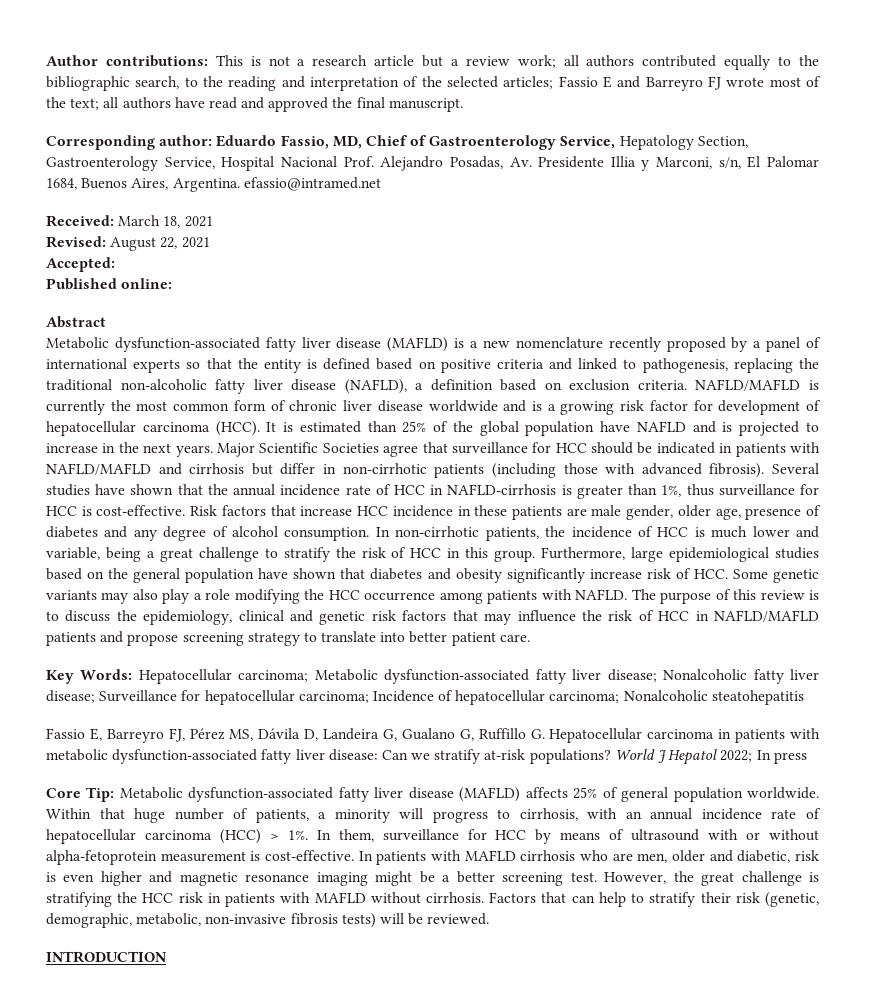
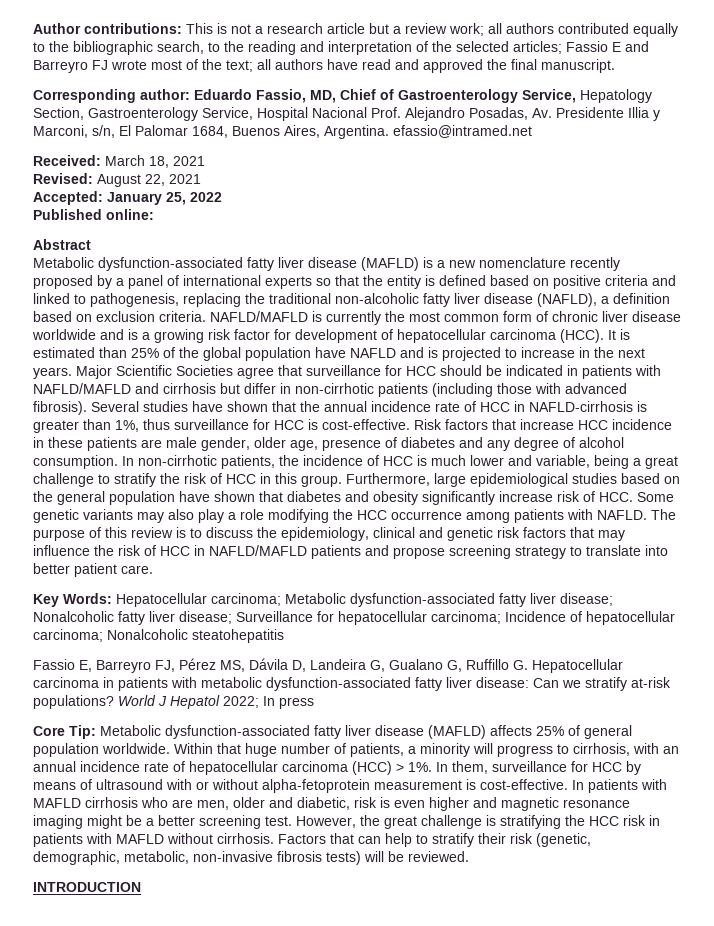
- Accepted:
+ Accepted: January 25, 2022

